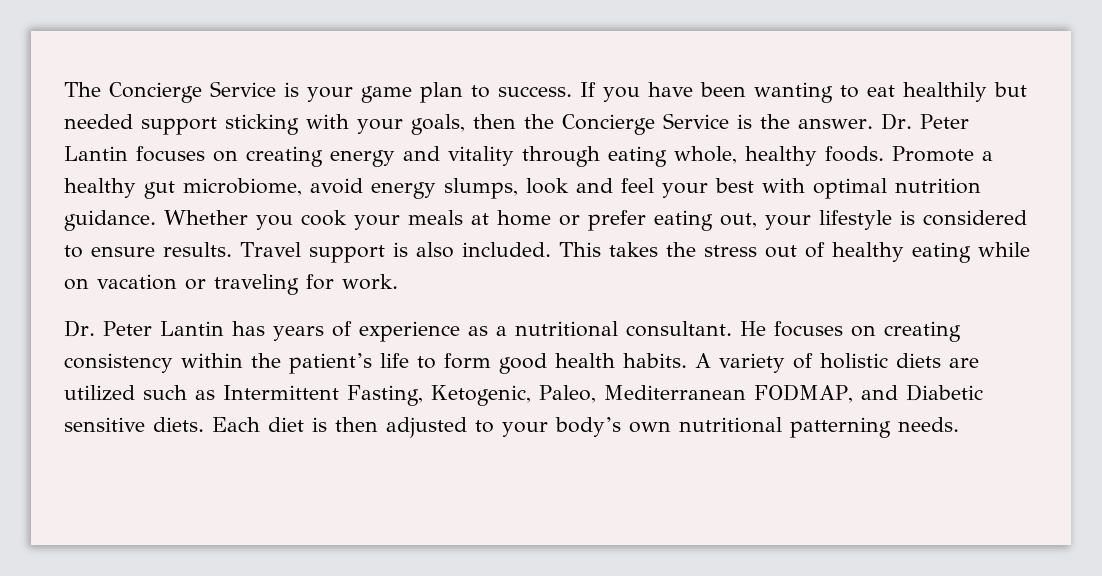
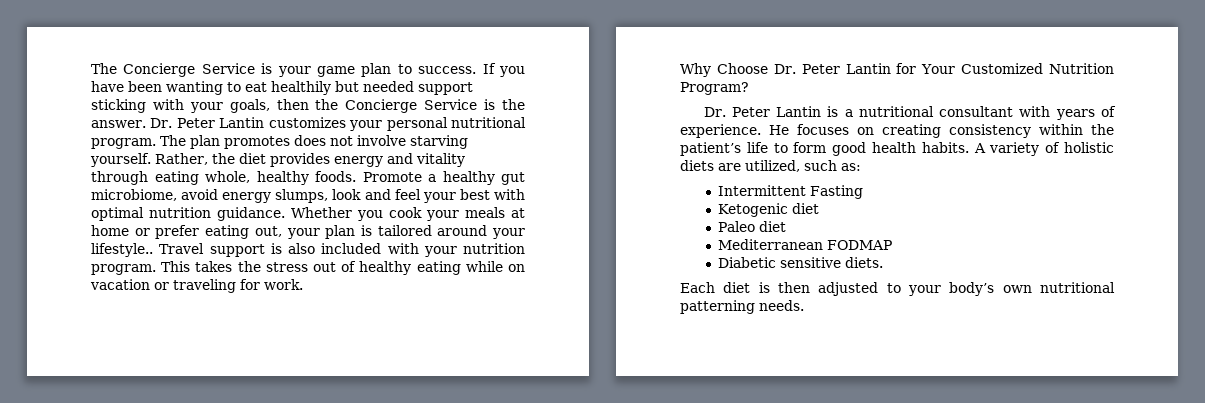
- Dr. Peter Lantin focuses on creating energy and vitality through eating whole, healthy foods.
+ Dr. Peter Lantin customizes your personal nutritional program. The plan promotes does not involve starving yourself. Rather, the diet provides energy and vitality through eating whole, healthy foods.
- Whether you cook your meals at home or prefer eating out, your lifestyle is considered to ensure results. Travel support is also included.
+ Whether you cook your meals at home or prefer eating out, your plan is tailored around your lifestyle.. Travel support is also included with your nutrition program.
- Dr. Peter Lantin has years of experience as a nutritional consultant.
+ Why Choose Dr. Peter Lantin for Your Customized Nutrition Program?
+ Dr. Peter Lantin is a nutritional consultant with years of experience.
- A variety of holistic diets are utilized such as Intermittent Fasting, Ketogenic, Paleo, Mediterranean FODMAP, and Diabetic sensitive diets. Each diet is then adjusted to your body’s own nutritional patterning needs.
+ A variety of holistic diets are utilized, such as:
+ Intermittent Fasting
+ Ketogenic diet
+ Paleo diet
+ Mediterranean FODMAP
+ Diabetic sensitive diets.
+ Each diet is then adjusted to your body’s own nutritional patterning needs.

